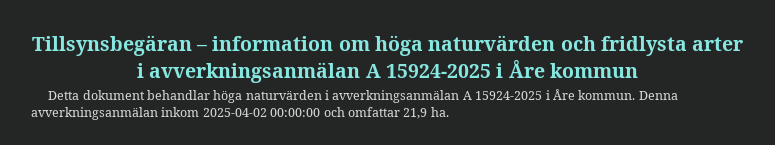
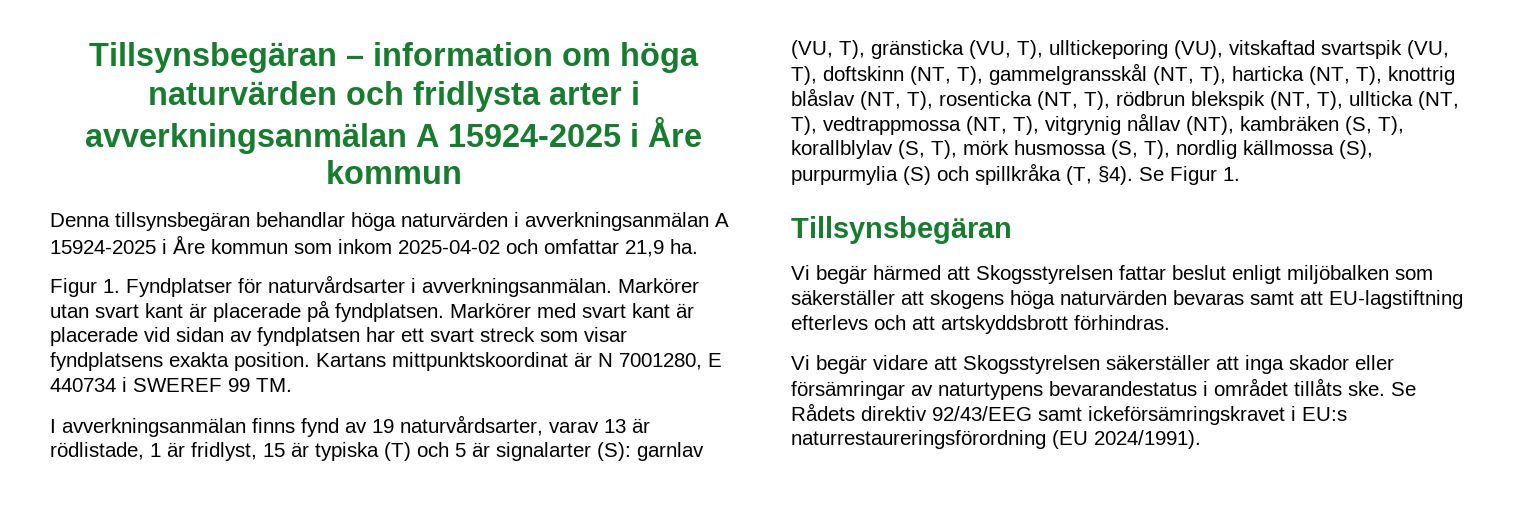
- Detta dokument behandlar höga naturvärden i avverkningsanmälan A 15924-2025 i Åre kommun. Denna avverkningsanmälan inkom 2025-04-02 00:00:00 och omfattar 21,9 ha.
+ Denna tillsynsbegäran behandlar höga naturvärden i avverkningsanmälan A 15924-2025 i Åre kommun som inkom 2025-04-02 och omfattar 21,9 ha.
+ Figur 1. Fyndplatser för naturvårdsarter i avverkningsanmälan. Markörer utan svart kant är placerade på fyndplatsen. Markörer med svart kant är placerade vid sidan av fyndplatsen har ett svart streck som visar fyndplatsens exakta position. Kartans mittpunktskoordinat är N 7001280, E 440734 i SWEREF 99 TM.
+ I avverkningsanmälan finns fynd av 19 naturvårdsarter, varav 13 är rödlistade, 1 är fridlyst, 15 är typiska (T) och 5 är signalarter (S): garnlav (VU, T), gränsticka (VU, T), ulltickeporing (VU), vitskaftad svartspik (VU, T), doftskinn (NT, T), gammelgransskål (NT, T), harticka (NT, T), knottrig blåslav (NT, T), rosenticka (NT, T), rödbrun blekspik (NT, T), ullticka (NT, T), vedtrappmossa (NT, T), vitgrynig nållav (NT), kambräken (S, T), korallblylav (S, T), mörk husmossa (S, T), nordlig källmossa (S), purpurmylia (S) och spillkråka (T, §4). Se Figur 1.
+ Tillsynsbegäran
+ Vi begär härmed att Skogsstyrelsen fattar beslut enligt miljöbalken som säkerställer att skogens höga naturvärden bevaras samt att EU-lagstiftning efterlevs och att artskyddsbrott förhindras.
+ Vi begär vidare att Skogsstyrelsen säkerställer att inga skador eller försämringar av naturtypens bevarandestatus i området tillåts ske. Se Rådets direktiv 92/43/EEG samt ickeförsämringskravet i EU:s naturrestaureringsförordning (EU 2024/1991).

